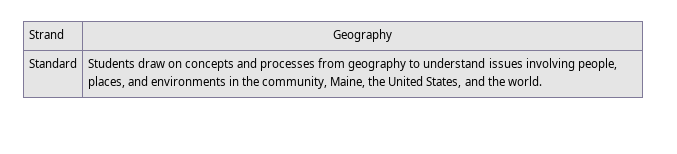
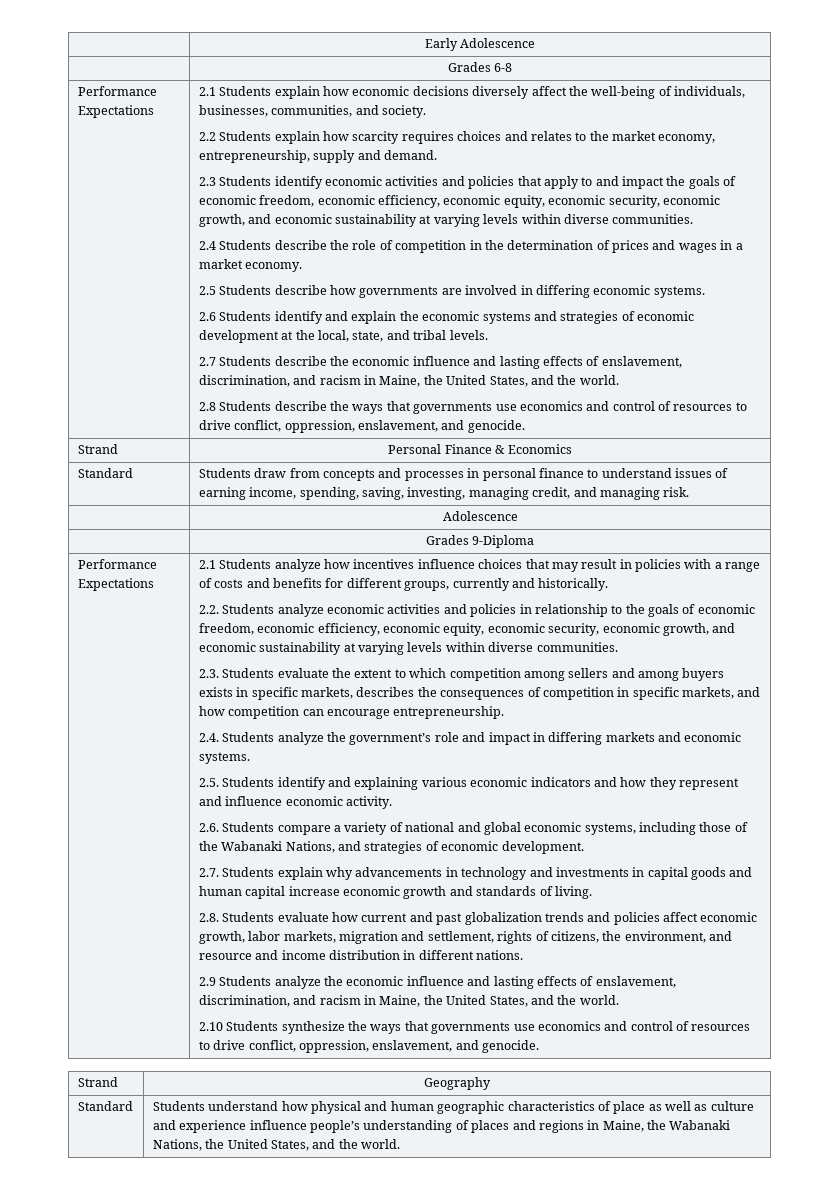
+ | Early Adolescence
+ | Grades 6-8
+ Performance Expectations | 2.1 Students explain how economic decisions diversely affect the well-being of individuals, businesses, communities, and society.
+ 2.2 Students explain how scarcity requires choices and relates to the market economy, entrepreneurship, supply and demand.
+ 2.3 Students identify economic activities and policies that apply to and impact the goals of economic freedom, economic efficiency, economic equity, economic security, economic growth, and economic sustainability at varying levels within diverse communities.
+ 2.4 Students describe the role of competition in the determination of prices and wages in a market economy.
+ 2.5 Students describe how governments are involved in differing economic systems.
+ 2.6 Students identify and explain the economic systems and strategies of economic development at the local, state, and tribal levels.
+ 2.7 Students describe the economic influence and lasting effects of enslavement, discrimination, and racism in Maine, the United States, and the world.
+ 2.8 Students describe the ways that governments use economics and control of resources to drive conflict, oppression, enslavement, and genocide.
+ Strand | Personal Finance & Economics
+ Standard | Students draw from concepts and processes in personal finance to understand issues of earning income, spending, saving, investing, managing credit, and managing risk.
+ | Adolescence
+ | Grades 9-Diploma
+ Performance Expectations | 2.1 Students analyze how incentives influence choices that may result in policies with a range of costs and benefits for different groups, currently and historically.
+ 2.2. Students analyze economic activities and policies in relationship to the goals of economic freedom, economic efficiency, economic equity, economic security, economic growth, and economic sustainability at varying levels within diverse communities.
+ 2.3. Students evaluate the extent to which competition among sellers and among buyers exists in specific markets, describes the consequences of competition in specific markets, and how competition can encourage entrepreneurship.
+ 2.4. Students analyze the government’s role and impact in differing markets and economic systems.
+ 2.5. Students identify and explaining various economic indicators and how they represent and influence economic activity.
+ 2.6. Students compare a variety of national and global economic systems, including those of the Wabanaki Nations, and strategies of economic development.
+ 2.7. Students explain why advancements in technology and investments in capital goods and human capital increase economic growth and standards of living.
+ 2.8. Students evaluate how current and past globalization trends and policies affect economic growth, labor markets, migration and settlement, rights of citizens, the environment, and resource and income distribution in different nations.
+ 2.9 Students analyze the economic influence and lasting effects of enslavement, discrimination, and racism in Maine, the United States, and the world.
+ 2.10 Students synthesize the ways that governments use economics and control of resources to drive conflict, oppression, enslavement, and genocide.
  Strand | Geography
- Standard | Students draw on concepts and processes from geography to understand issues involving people, places, and environments in the community, Maine, the United States, and the world.
+ Standard | Students understand how physical and human geographic characteristics of place as well as culture and experience influence people’s understanding of places and regions in Maine, the Wabanaki Nations, the United States, and the world.

